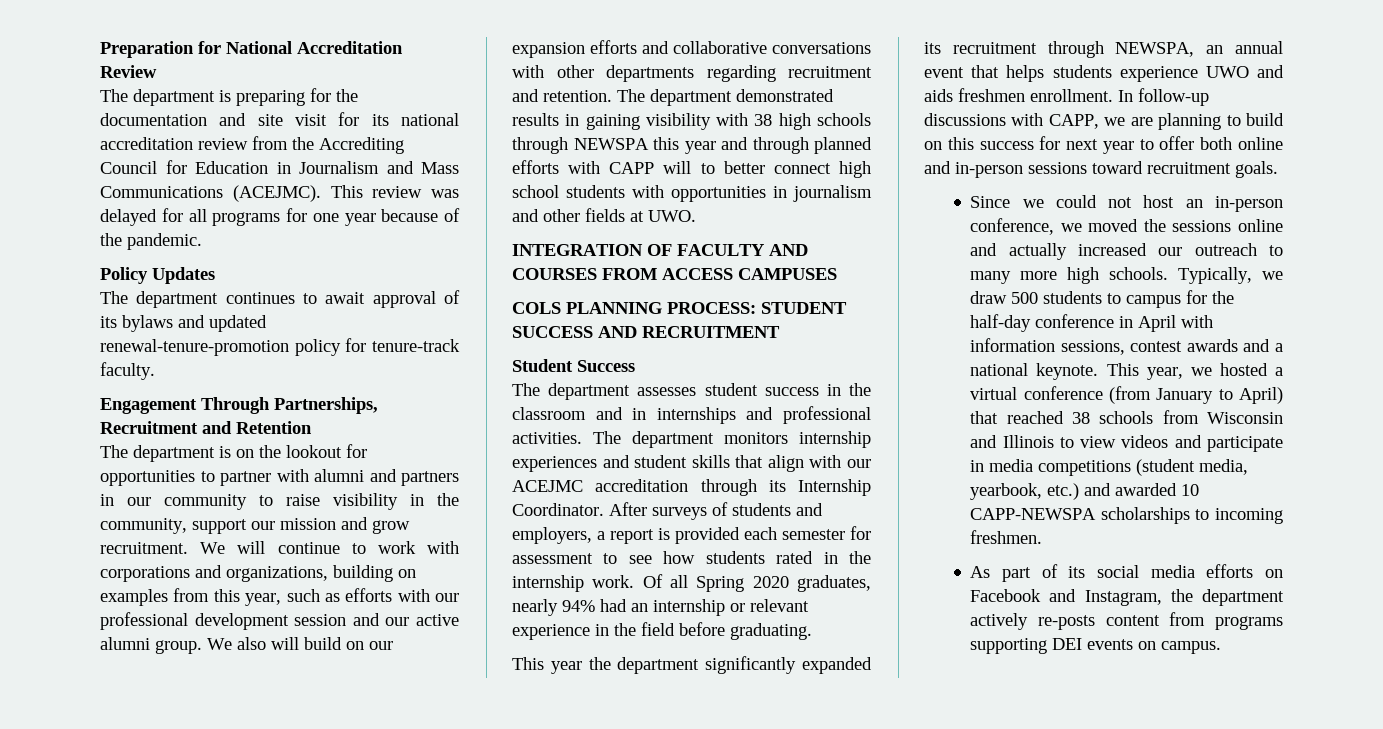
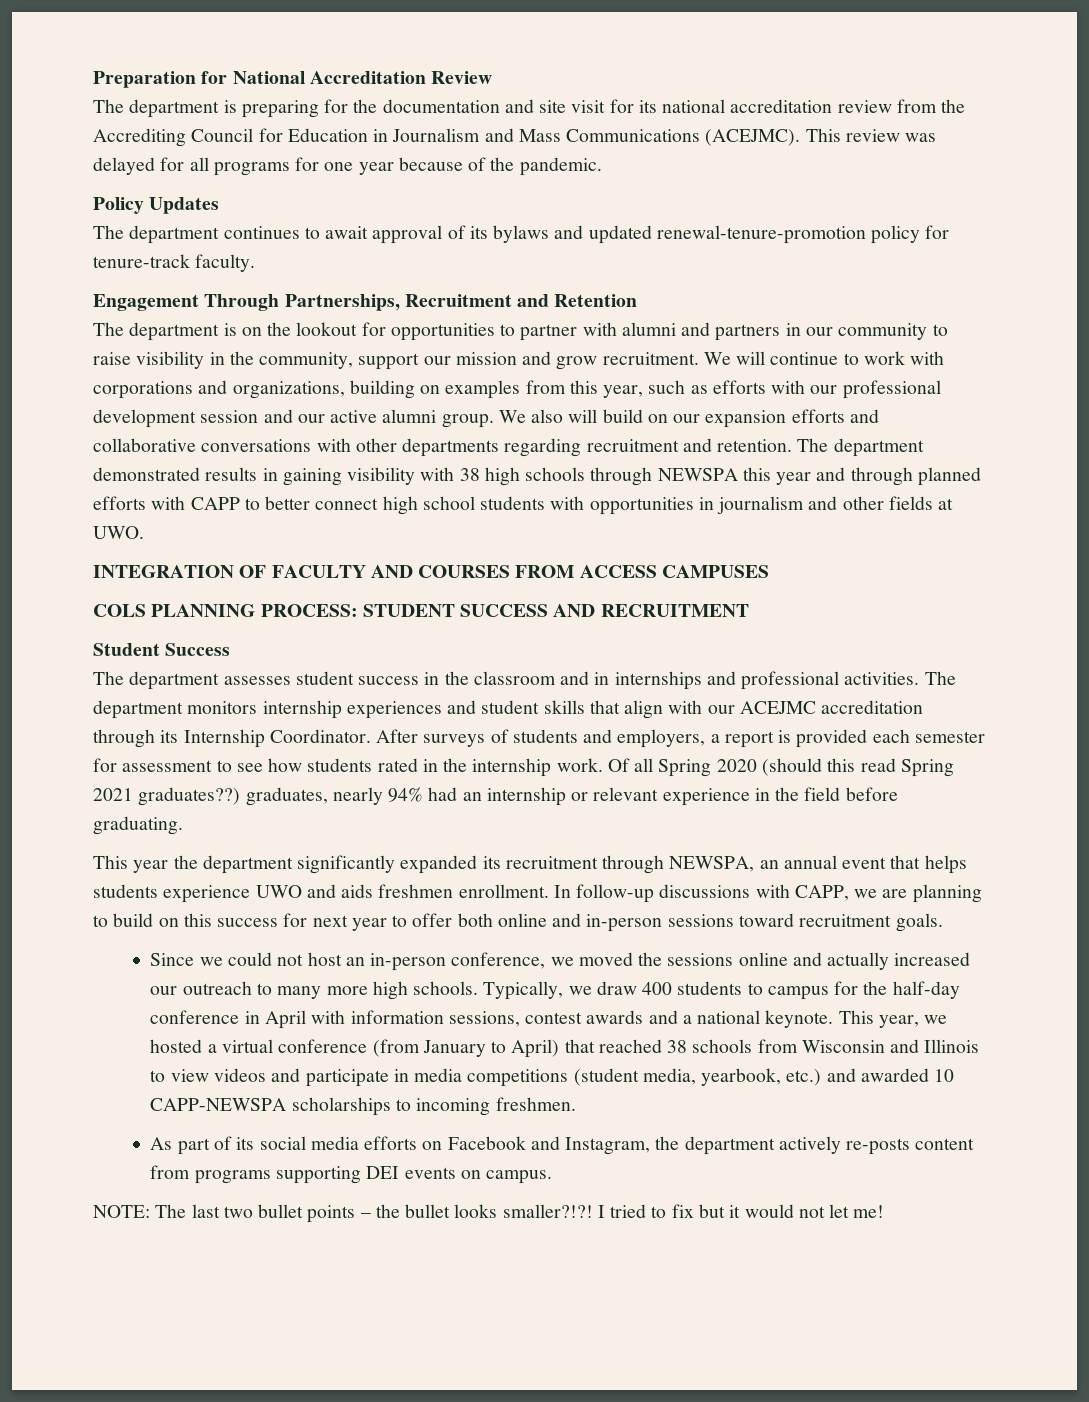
- The department demonstrated results in gaining visibility with 38 high schools through NEWSPA this year and through planned efforts with CAPP will to better connect high school students with opportunities in journalism and other fields at UWO.
+ The department demonstrated results in gaining visibility with 38 high schools through NEWSPA this year and through planned efforts with CAPP to better connect high school students with opportunities in journalism and other fields at UWO.
- Of all Spring 2020 graduates, nearly 94% had an internship or relevant experience in the field before graduating.
+ Of all Spring 2020 (should this read Spring 2021 graduates??) graduates, nearly 94% had an internship or relevant experience in the field before graduating.
- Typically, we draw 500 students to campus for the half-day conference in April with information sessions, contest awards and a national keynote.
+ Typically, we draw 400 students to campus for the half-day conference in April with information sessions, contest awards and a national keynote.
+ NOTE: The last two bullet points – the bullet looks smaller?!?! I tried to fix but it would not let me!

